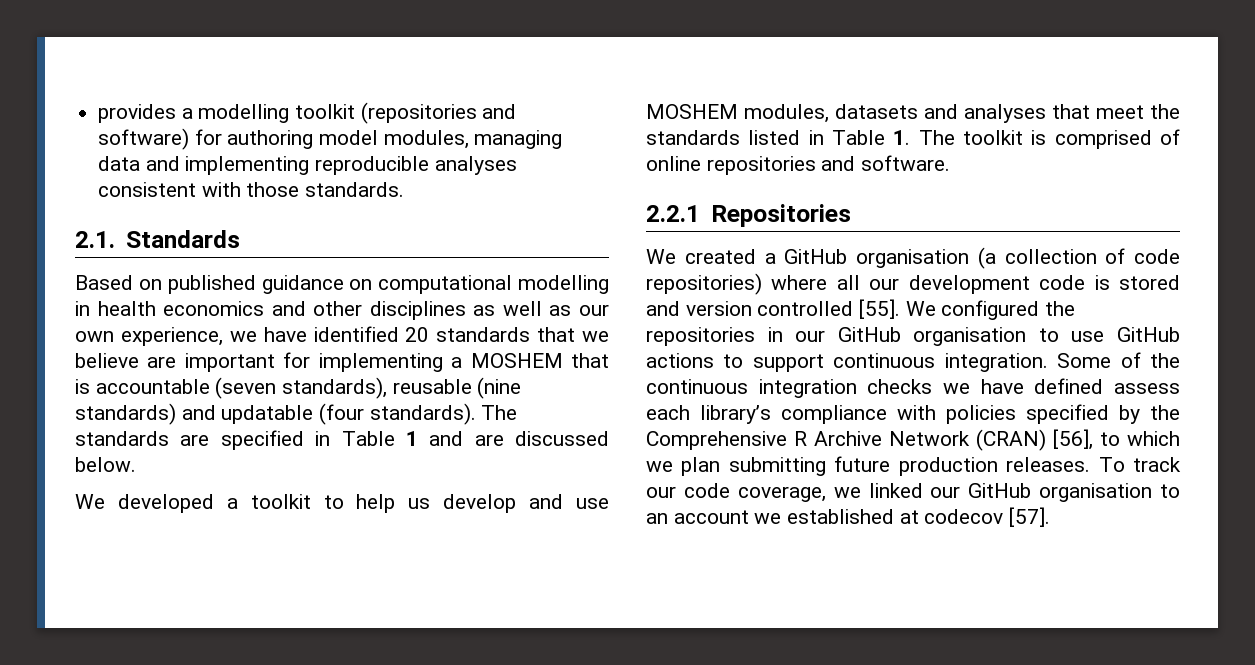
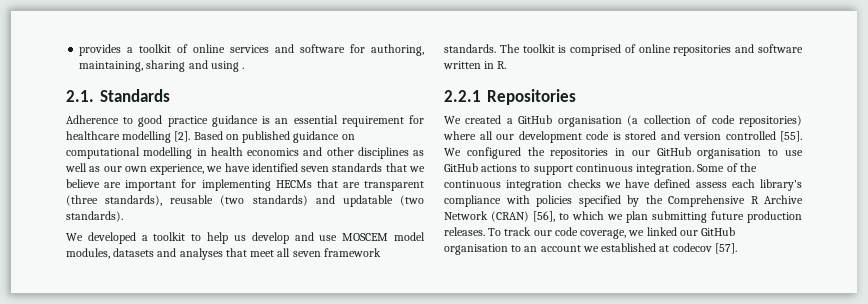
- provides a modelling toolkit (repositories and software) for authoring model modules, managing data and implementing reproducible analyses consistent with those standards.
+ provides a toolkit of online services and software for authoring, maintaining, sharing and using .
  2.1. Standards
- Based on published guidance on computational modelling in health economics and other disciplines as well as our own experience, we have identified 20 standards that we believe are important for implementing a MOSHEM that is accountable (seven standards), reusable (nine standards) and updatable (four standards). The standards are specified in Table 1 and are discussed below.
+ Adherence to good practice guidance is an essential requirement for healthcare modelling [2]. Based on published guidance on computational modelling in health economics and other disciplines as well as our own experience, we have identified seven standards that we believe are important for implementing HECMs that are transparent (three standards), reusable (two standards) and updatable (two standards).
- We developed a toolkit to help us develop and use MOSHEM modules, datasets and analyses that meet the standards listed in Table 1. The toolkit is comprised of online repositories and software.
+ We developed a toolkit to help us develop and use MOSCEM model modules, datasets and analyses that meet all seven framework standards. The toolkit is comprised of online repositories and software written in R.

